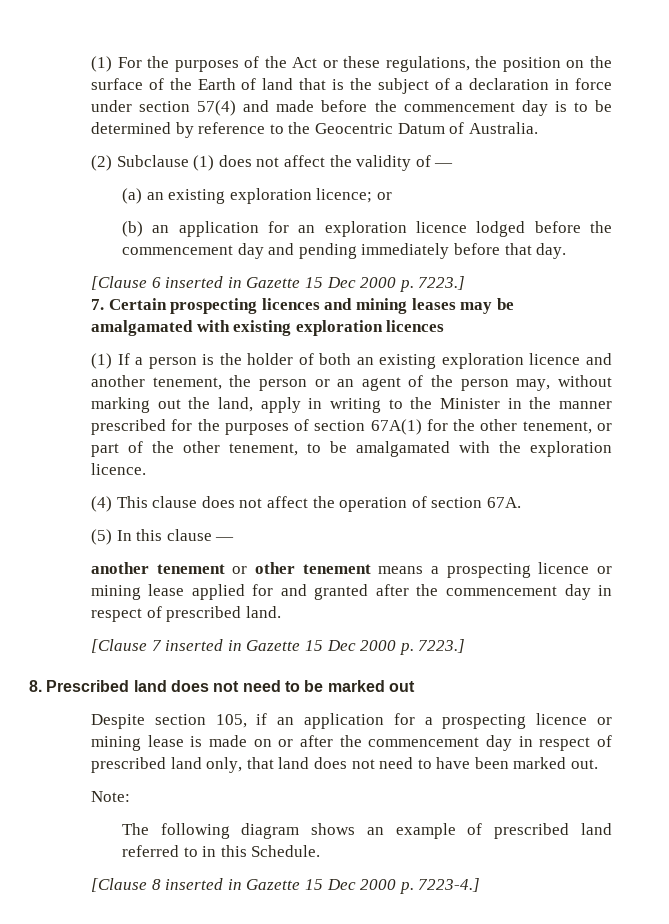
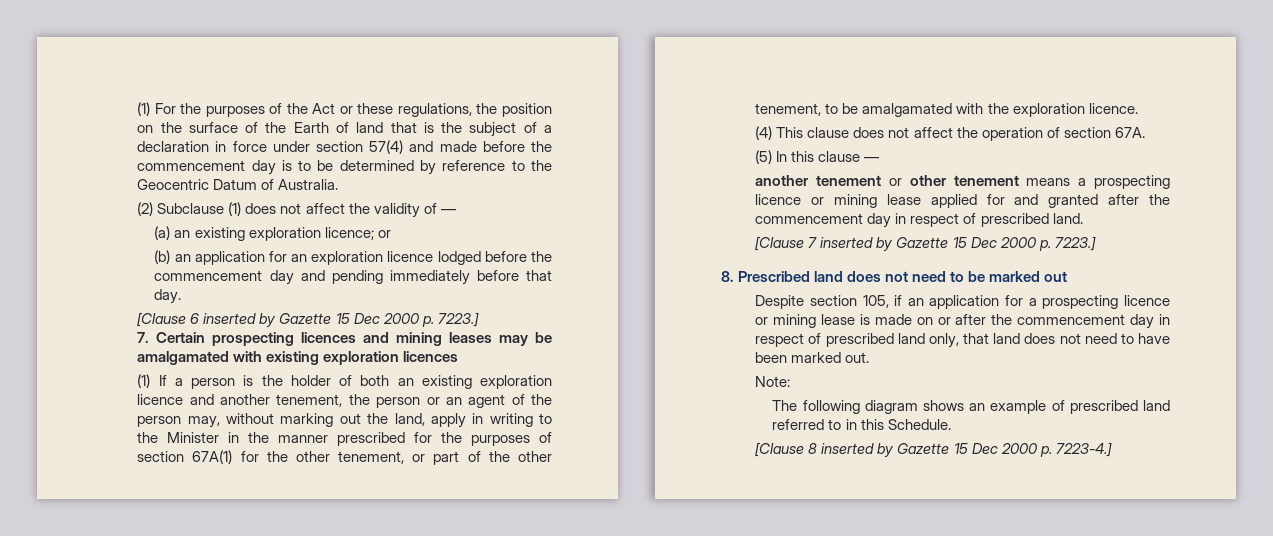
- [Clause 6 inserted in Gazette 15 Dec 2000 p. 7223.]
+ [Clause 6 inserted by Gazette 15 Dec 2000 p. 7223.]
- [Clause 7 inserted in Gazette 15 Dec 2000 p. 7223.]
+ [Clause 7 inserted by Gazette 15 Dec 2000 p. 7223.]
- [Clause 8 inserted in Gazette 15 Dec 2000 p. 7223-4.]
+ [Clause 8 inserted by Gazette 15 Dec 2000 p. 7223-4.]

